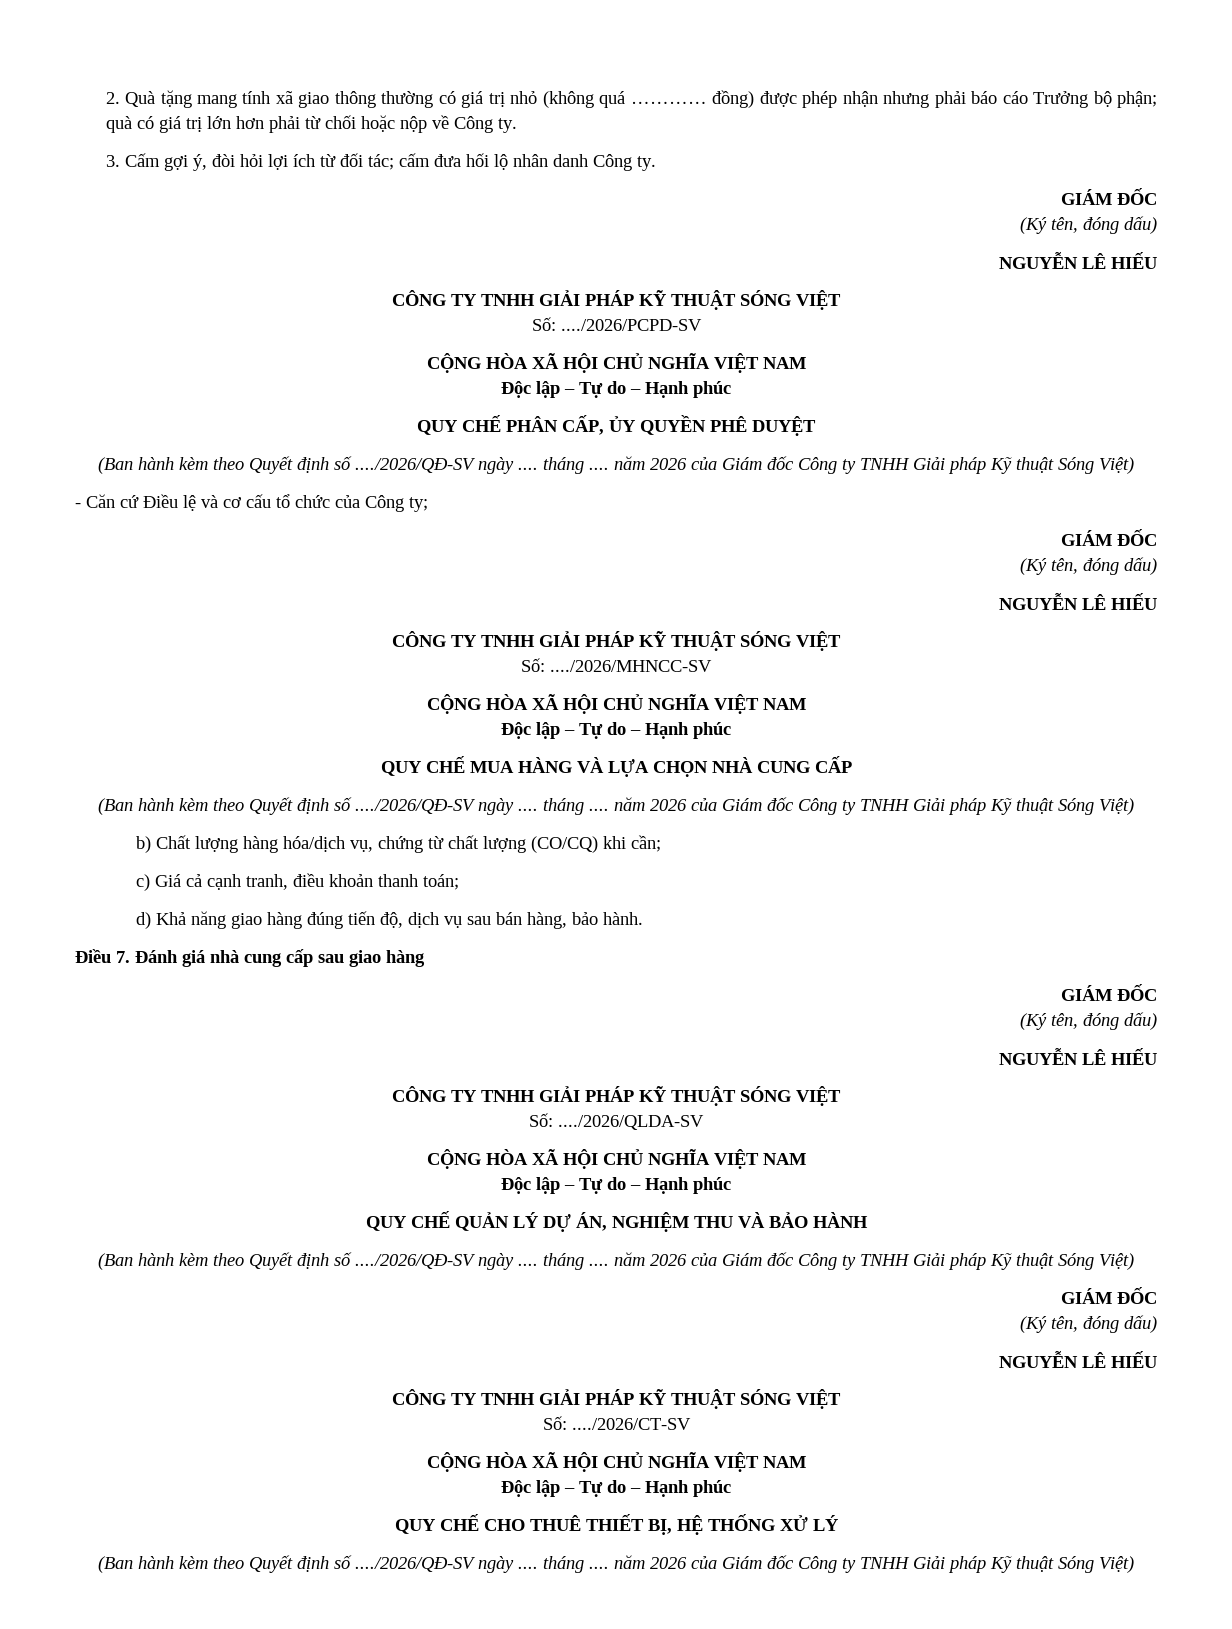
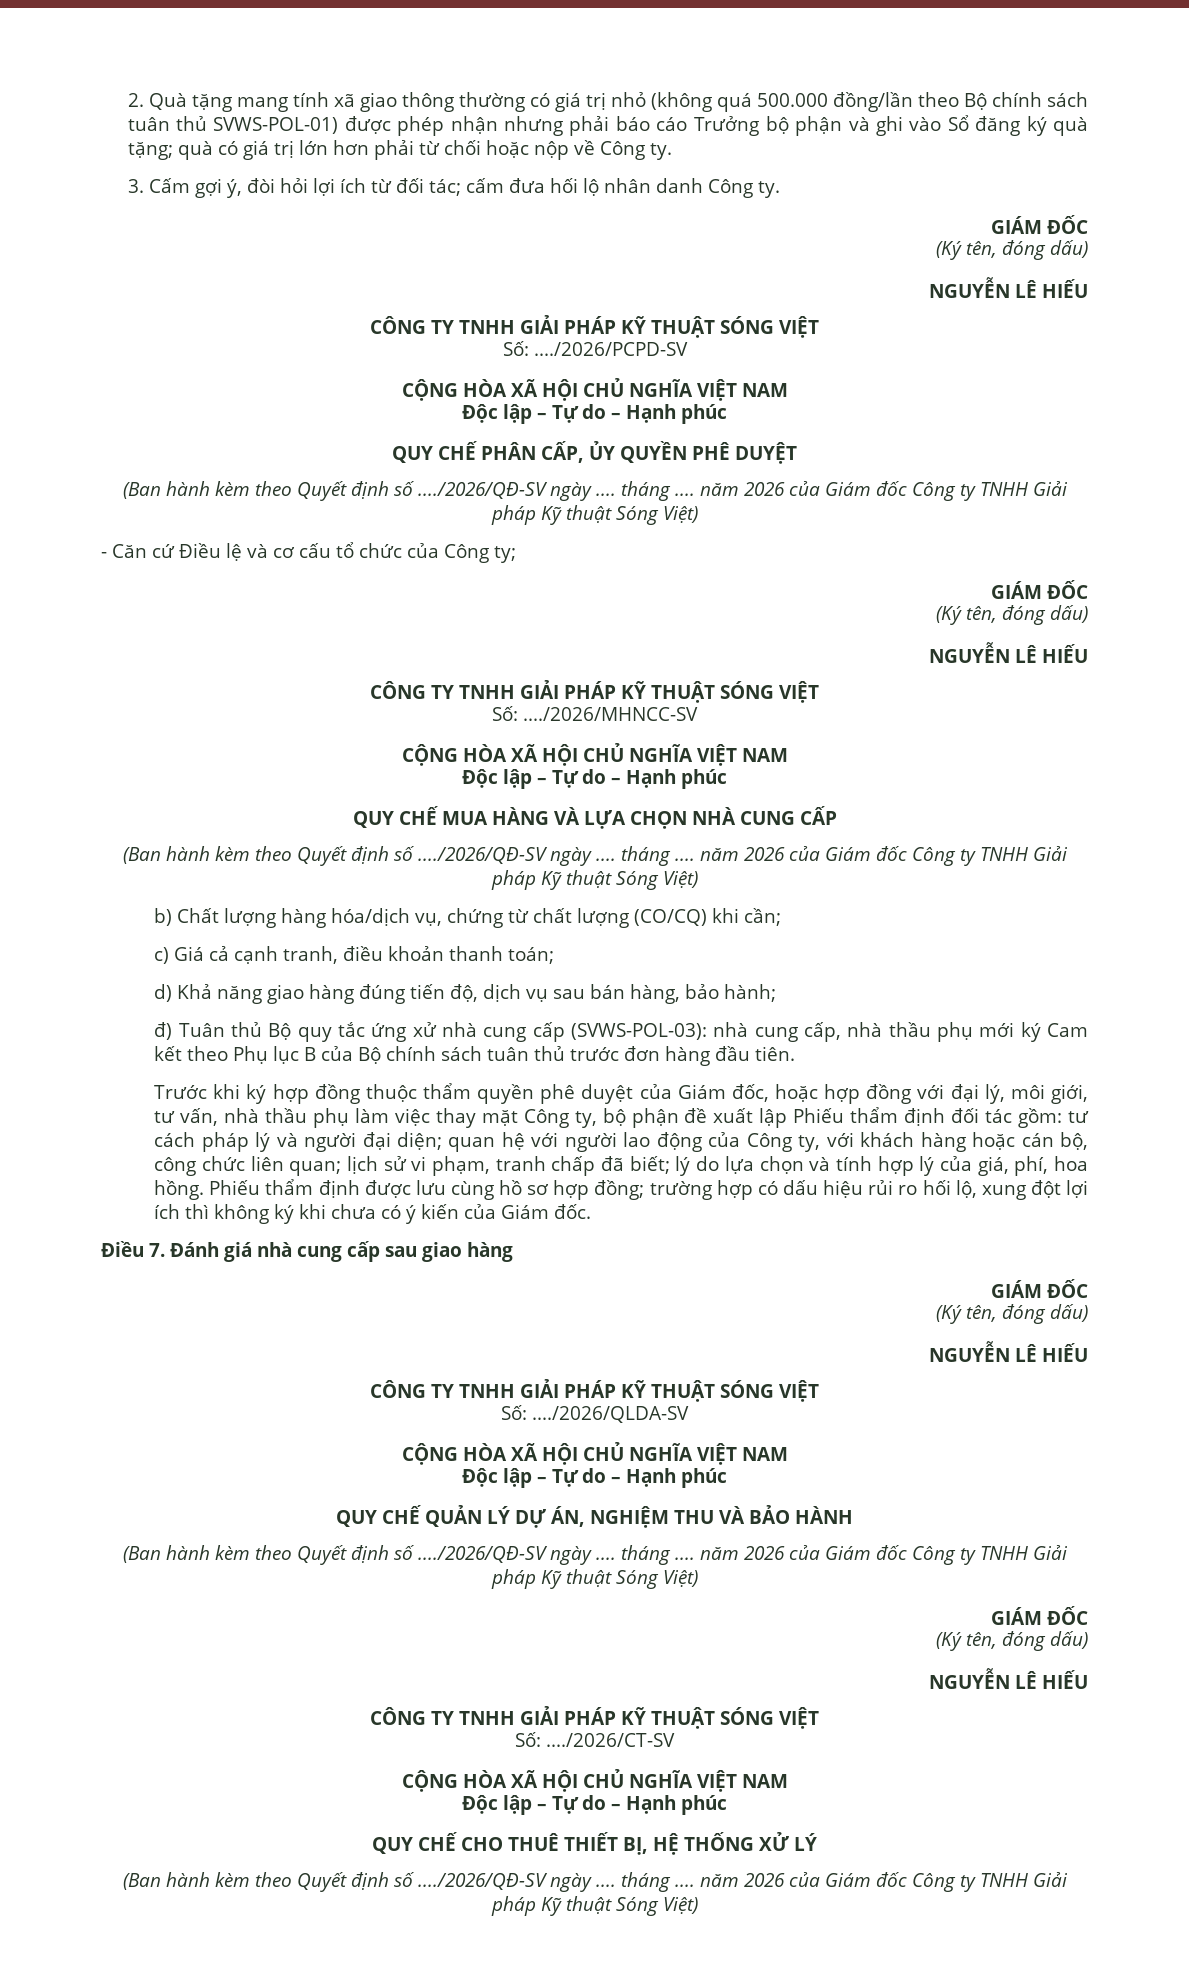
- 2. Quà tặng mang tính xã giao thông thường có giá trị nhỏ (không quá ………… đồng) được phép nhận nhưng phải báo cáo Trưởng bộ phận; quà có giá trị lớn hơn phải từ chối hoặc nộp về Công ty.
+ 2. Quà tặng mang tính xã giao thông thường có giá trị nhỏ (không quá 500.000 đồng/lần theo Bộ chính sách tuân thủ SVWS-POL-01) được phép nhận nhưng phải báo cáo Trưởng bộ phận và ghi vào Sổ đăng ký quà tặng; quà có giá trị lớn hơn phải từ chối hoặc nộp về Công ty.
- d) Khả năng giao hàng đúng tiến độ, dịch vụ sau bán hàng, bảo hành.
+ d) Khả năng giao hàng đúng tiến độ, dịch vụ sau bán hàng, bảo hành;
+ đ) Tuân thủ Bộ quy tắc ứng xử nhà cung cấp (SVWS-POL-03): nhà cung cấp, nhà thầu phụ mới ký Cam kết theo Phụ lục B của Bộ chính sách tuân thủ trước đơn hàng đầu tiên.
+ Trước khi ký hợp đồng thuộc thẩm quyền phê duyệt của Giám đốc, hoặc hợp đồng với đại lý, môi giới, tư vấn, nhà thầu phụ làm việc thay mặt Công ty, bộ phận đề xuất lập Phiếu thẩm định đối tác gồm: tư cách pháp lý và người đại diện; quan hệ với người lao động của Công ty, với khách hàng hoặc cán bộ, công chức liên quan; lịch sử vi phạm, tranh chấp đã biết; lý do lựa chọn và tính hợp lý của giá, phí, hoa hồng. Phiếu thẩm định được lưu cùng hồ sơ hợp đồng; trường hợp có dấu hiệu rủi ro hối lộ, xung đột lợi ích thì không ký khi chưa có ý kiến của Giám đốc.

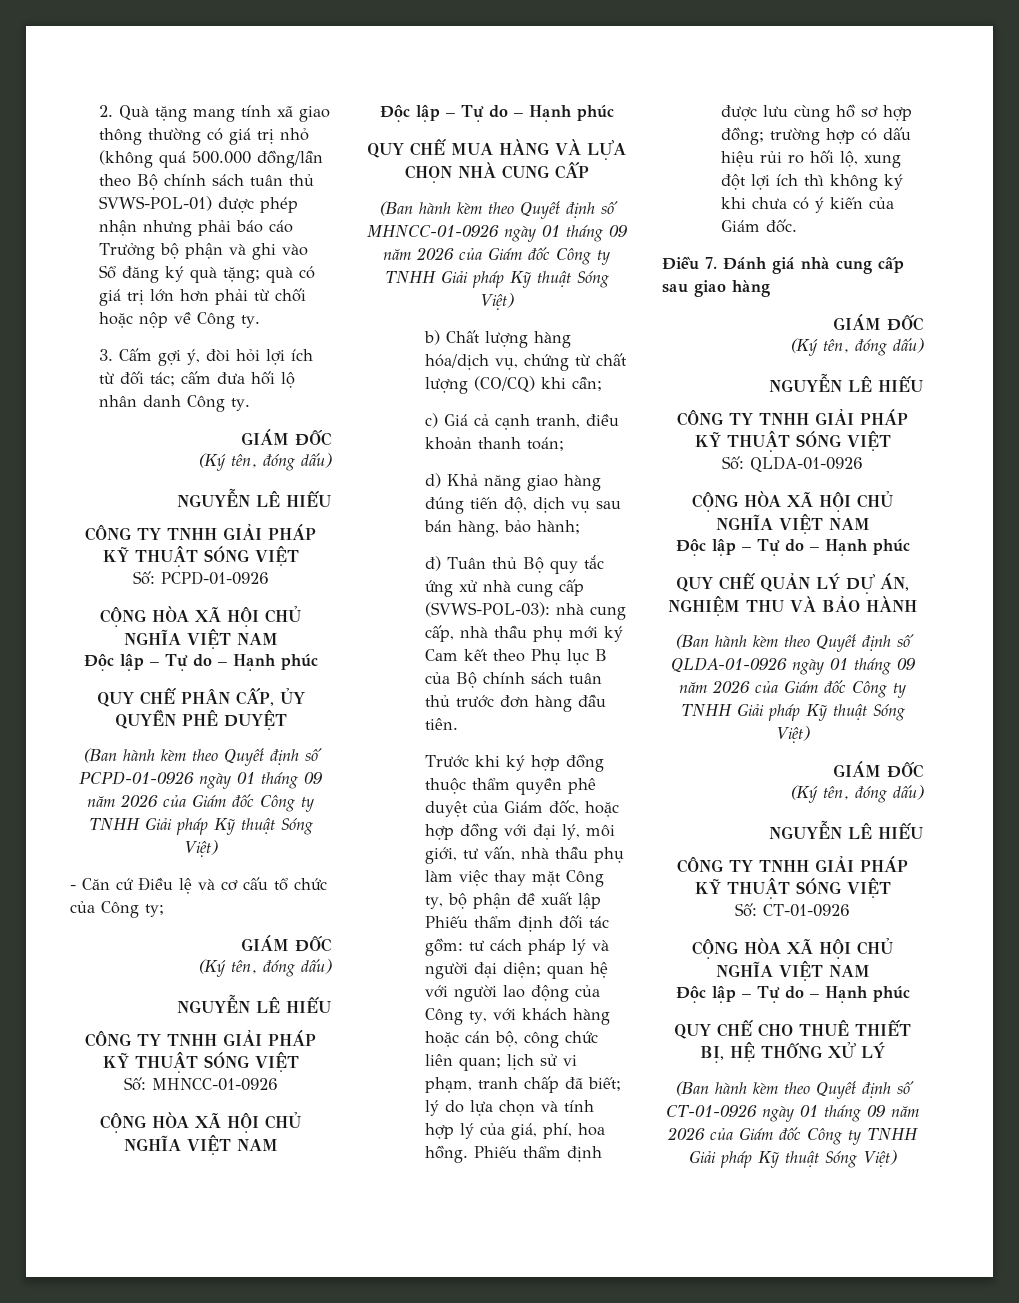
- Số: ..../2026/PCPD-SV
+ Số: PCPD-01-0926
  QUY CHẾ PHÂN CẤP, ỦY QUYỀN PHÊ DUYỆT
- (Ban hành kèm theo Quyết định số ..../2026/QĐ-SV ngày .... tháng .... năm 2026 của Giám đốc Công ty TNHH Giải pháp Kỹ thuật Sóng Việt)
+ (Ban hành kèm theo Quyết định số PCPD-01-0926 ngày 01 tháng 09 năm 2026 của Giám đốc Công ty TNHH Giải pháp Kỹ thuật Sóng Việt)
- Số: ..../2026/MHNCC-SV
+ Số: MHNCC-01-0926
  QUY CHẾ MUA HÀNG VÀ LỰA CHỌN NHÀ CUNG CẤP
- (Ban hành kèm theo Quyết định số ..../2026/QĐ-SV ngày .... tháng .... năm 2026 của Giám đốc Công ty TNHH Giải pháp Kỹ thuật Sóng Việt)
+ (Ban hành kèm theo Quyết định số MHNCC-01-0926 ngày 01 tháng 09 năm 2026 của Giám đốc Công ty TNHH Giải pháp Kỹ thuật Sóng Việt)
- Số: ..../2026/QLDA-SV
+ Số: QLDA-01-0926
  QUY CHẾ QUẢN LÝ DỰ ÁN, NGHIỆM THU VÀ BẢO HÀNH
- (Ban hành kèm theo Quyết định số ..../2026/QĐ-SV ngày .... tháng .... năm 2026 của Giám đốc Công ty TNHH Giải pháp Kỹ thuật Sóng Việt)
+ (Ban hành kèm theo Quyết định số QLDA-01-0926 ngày 01 tháng 09 năm 2026 của Giám đốc Công ty TNHH Giải pháp Kỹ thuật Sóng Việt)
- Số: ..../2026/CT-SV
+ Số: CT-01-0926
  QUY CHẾ CHO THUÊ THIẾT BỊ, HỆ THỐNG XỬ LÝ
- (Ban hành kèm theo Quyết định số ..../2026/QĐ-SV ngày .... tháng .... năm 2026 của Giám đốc Công ty TNHH Giải pháp Kỹ thuật Sóng Việt)
+ (Ban hành kèm theo Quyết định số CT-01-0926 ngày 01 tháng 09 năm 2026 của Giám đốc Công ty TNHH Giải pháp Kỹ thuật Sóng Việt)

